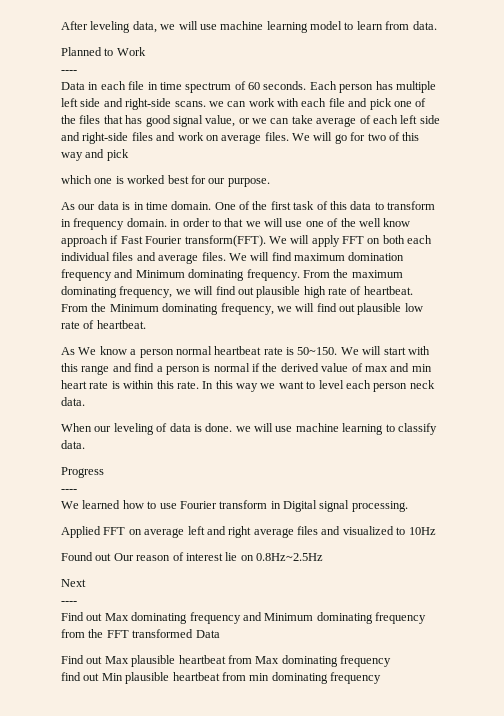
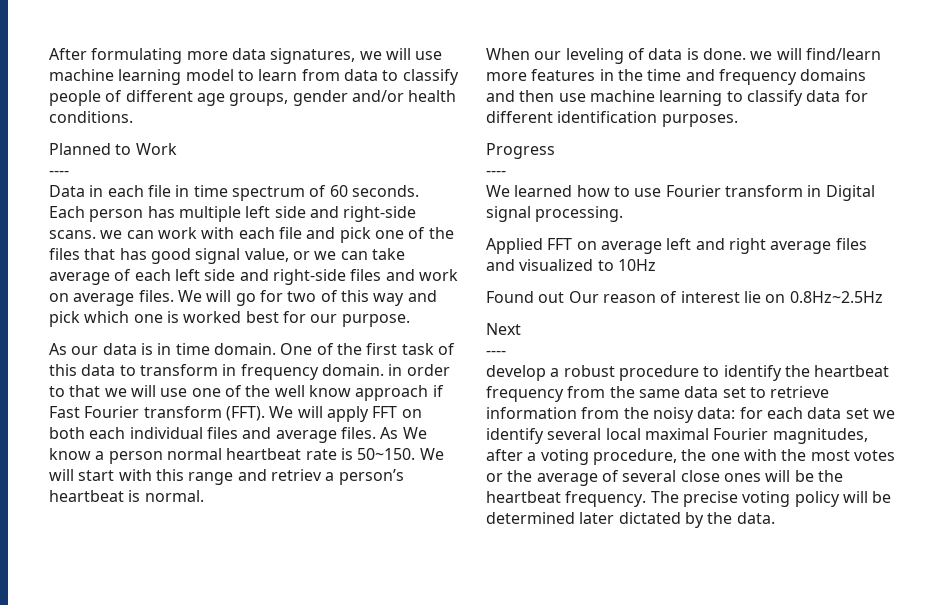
- After leveling data, we will use machine learning model to learn from data.
+ After formulating more data signatures, we will use machine learning model to learn from data to classify people of different age groups, gender and/or health conditions.
- We will go for two of this way and pick
- which one is worked best for our purpose.
+ We will go for two of this way and pick which one is worked best for our purpose.
- One of the first task of this data to transform in frequency domain. in order to that we will use one of the well know approach if Fast Fourier transform(FFT).
+ One of the first task of this data to transform in frequency domain. in order to that we will use one of the well know approach if Fast Fourier transform (FFT).
- We will apply FFT on both each individual files and average files. We will find maximum domination frequency and Minimum dominating frequency. From the maximum dominating frequency, we will find out plausible high rate of heartbeat. From the Minimum dominating frequency, we will find out plausible low rate of heartbeat.
- As We know a person normal heartbeat rate is 50~150.
+ We will apply FFT on both each individual files and average files. As We know a person normal heartbeat rate is 50~150.
- We will start with this range and find a person is normal if the derived value of max and min heart rate is within this rate. In this way we want to level each person neck data.
+ We will start with this range and retriev a person’s heartbeat is normal.
- When our leveling of data is done. we will use machine learning to classify data.
+ When our leveling of data is done. we will find/learn more features in the time and frequency domains and then use machine learning to classify data for different identification purposes.
- Find out Max dominating frequency and Minimum dominating frequency from the FFT transformed Data
- Find out Max plausible heartbeat from Max dominating frequency
- find out Min plausible heartbeat from min dominating frequency
+ develop a robust procedure to identify the heartbeat frequency from the same data set to retrieve information from the noisy data: for each data set we identify several local maximal Fourier magnitudes, after a voting procedure, the one with the most votes or the average of several close ones will be the heartbeat frequency. The precise voting policy will be determined later dictated by the data.

